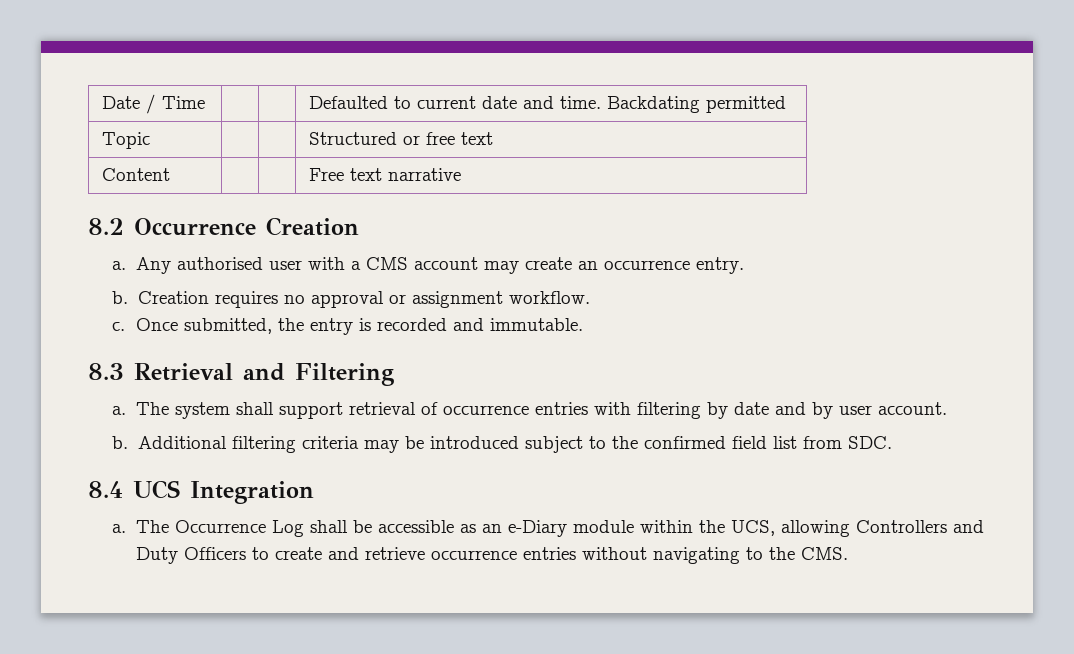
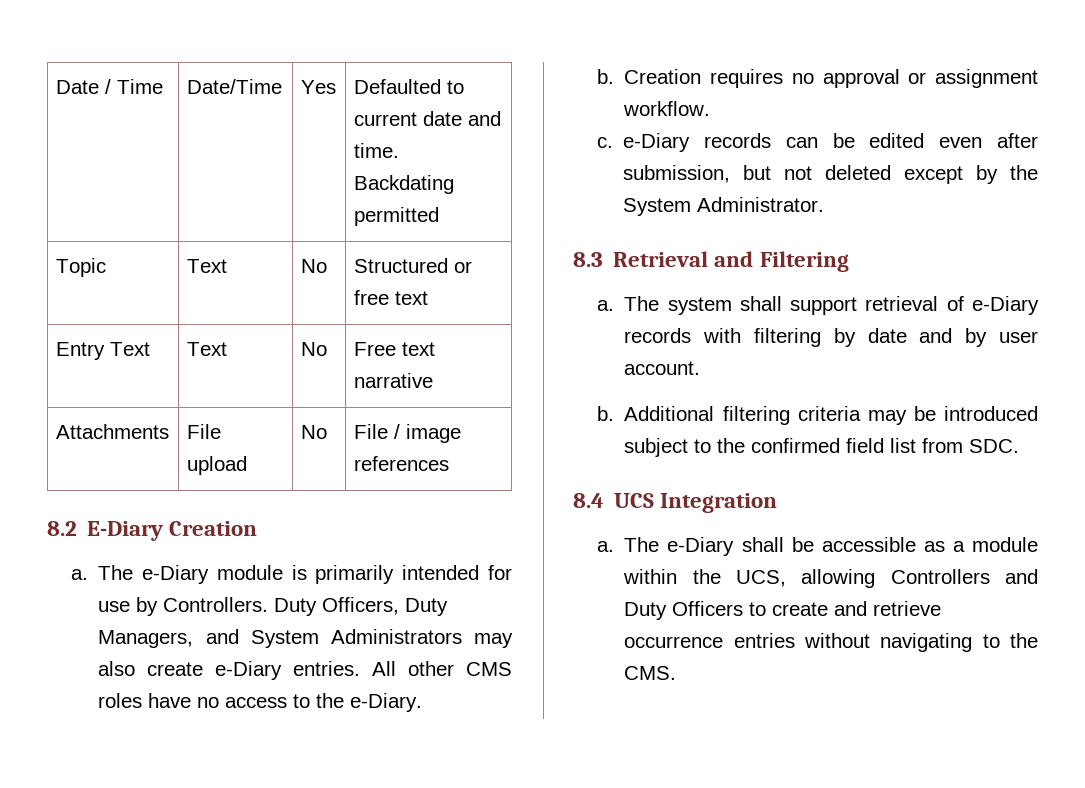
- Date / Time | | | Defaulted to current date and time. Backdating permitted
+ Date / Time | Date/Time | Yes | Defaulted to current date and time. Backdating permitted
- Topic | | | Structured or free text
+ Topic | Text | No | Structured or free text
- Content | | | Free text narrative
+ Entry Text | Text | No | Free text narrative
+ Attachments | File upload | No | File / image references
- 8.2 Occurrence Creation
+ 8.2 E-Diary Creation
- Any authorised user with a CMS account may create an occurrence entry.
+ The e-Diary module is primarily intended for use by Controllers. Duty Officers, Duty Managers, and System Administrators may also create e-Diary entries. All other CMS roles have no access to the e-Diary.
- c. Once submitted, the entry is recorded and immutable.
+ c. e-Diary records can be edited even after submission, but not deleted except by the System Administrator.
- The system shall support retrieval of occurrence entries with filtering by date and by user account.
+ The system shall support retrieval of e-Diary records with filtering by date and by user account.
- The Occurrence Log shall be accessible as an e-Diary module within the UCS, allowing Controllers and Duty Officers to create and retrieve occurrence entries without navigating to the CMS.
+ The e-Diary shall be accessible as a module within the UCS, allowing Controllers and Duty Officers to create and retrieve occurrence entries without navigating to the CMS.

